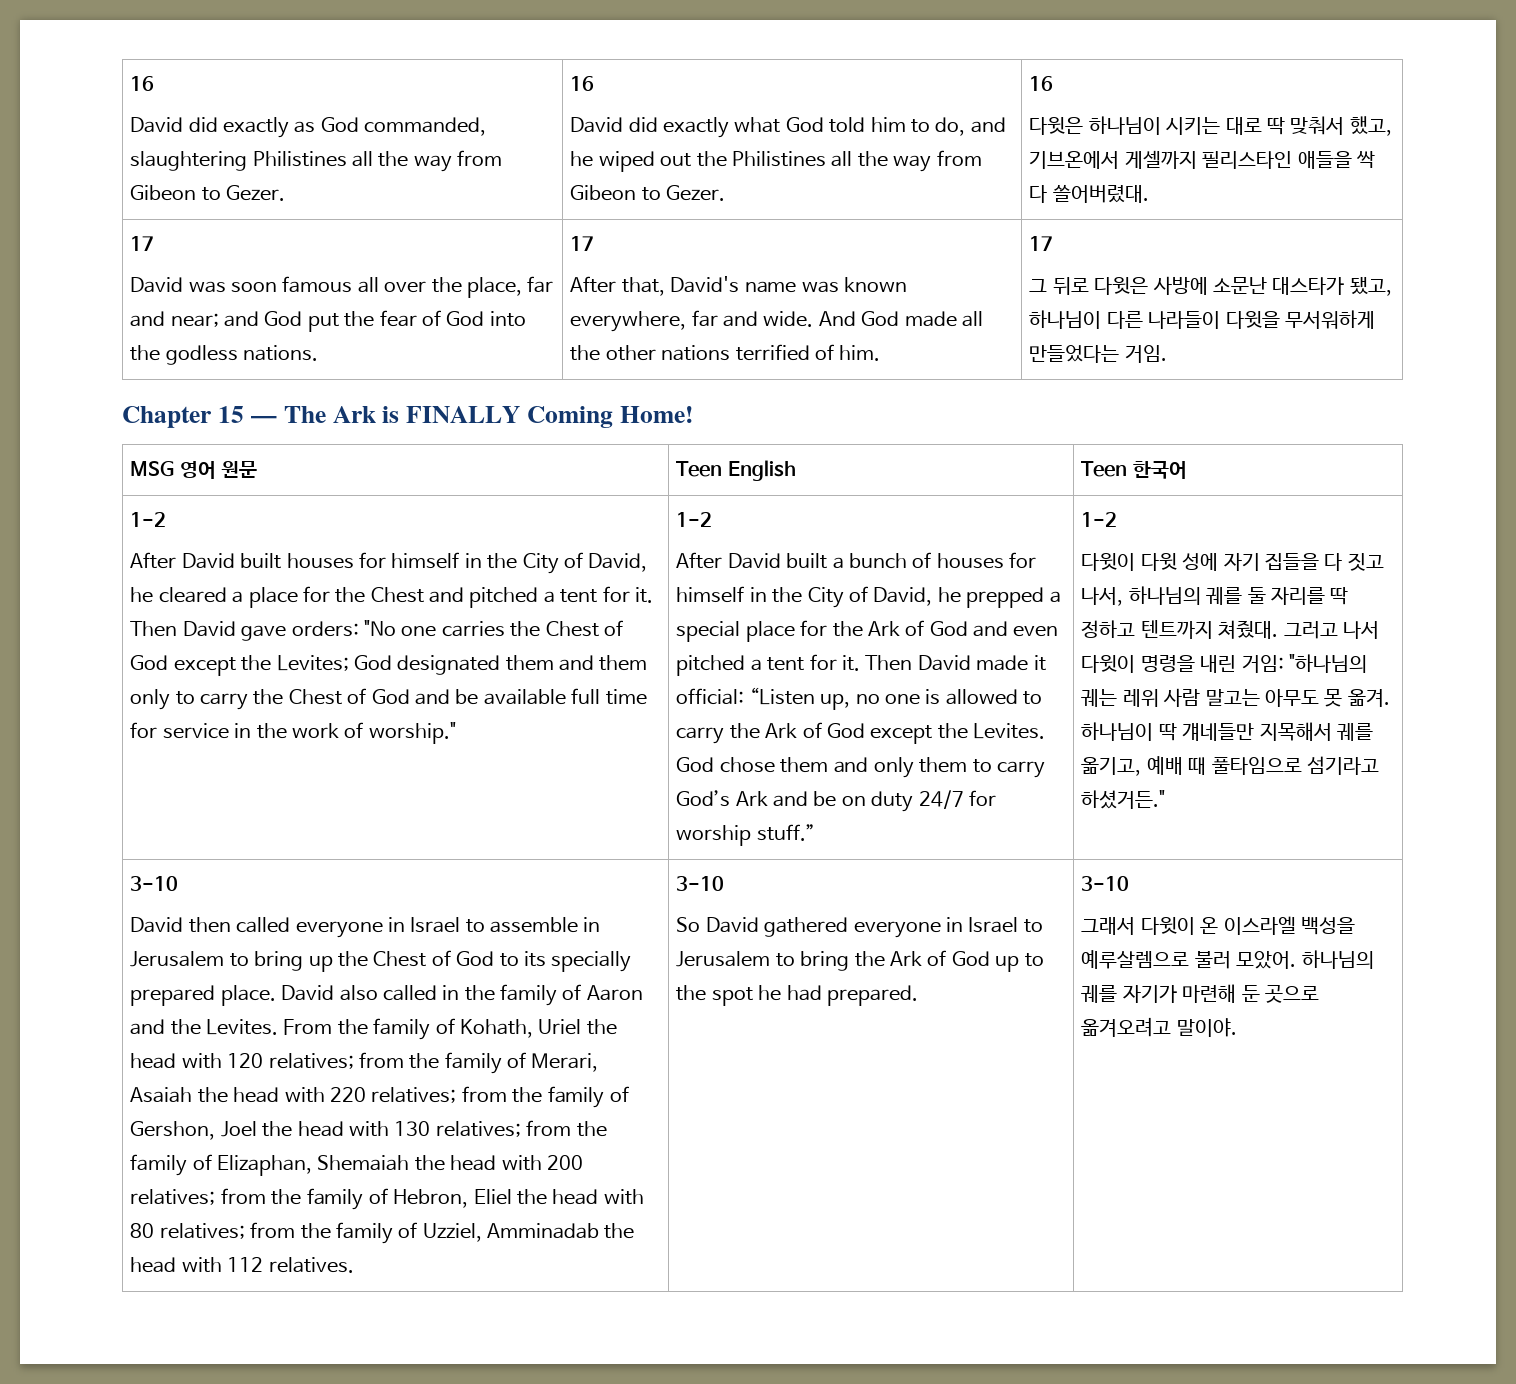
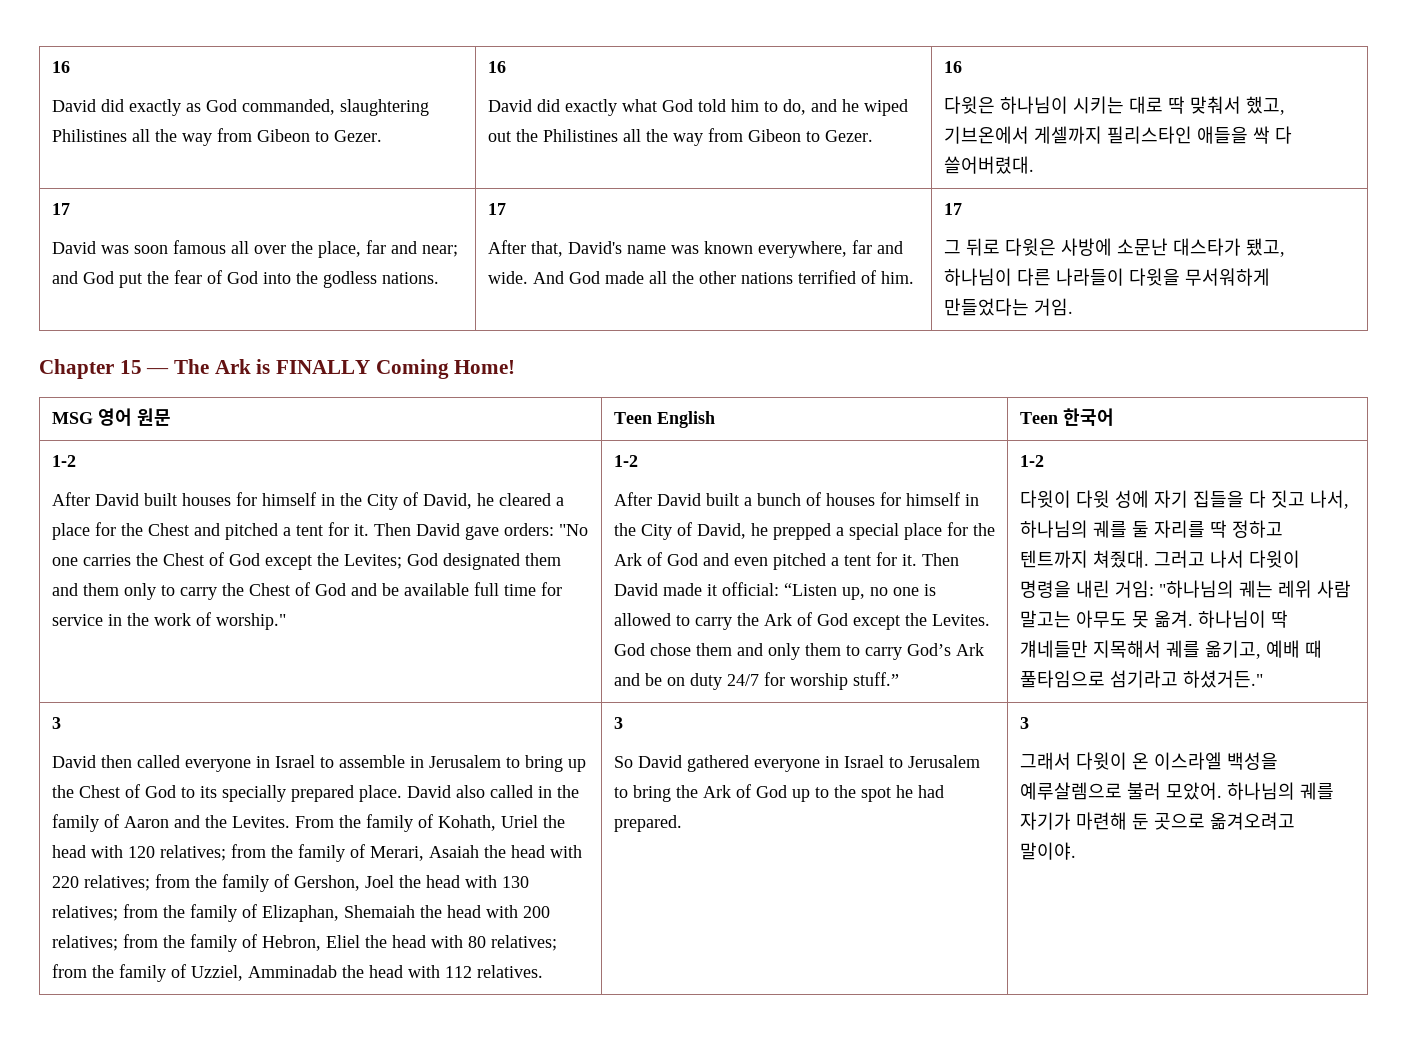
  하나님이 딱 걔네들만 지목해서 궤를 옮기고, 예배 때 풀타임으로 섬기라고 하셨거든."
- 3-10
+ 3
- from the family of Uzziel, Amminadab the head with 112 relatives. | 3-10
+ from the family of Uzziel, Amminadab the head with 112 relatives. | 3
- So David gathered everyone in Israel to Jerusalem to bring the Ark of God up to the spot he had prepared. | 3-10
+ So David gathered everyone in Israel to Jerusalem to bring the Ark of God up to the spot he had prepared. | 3

